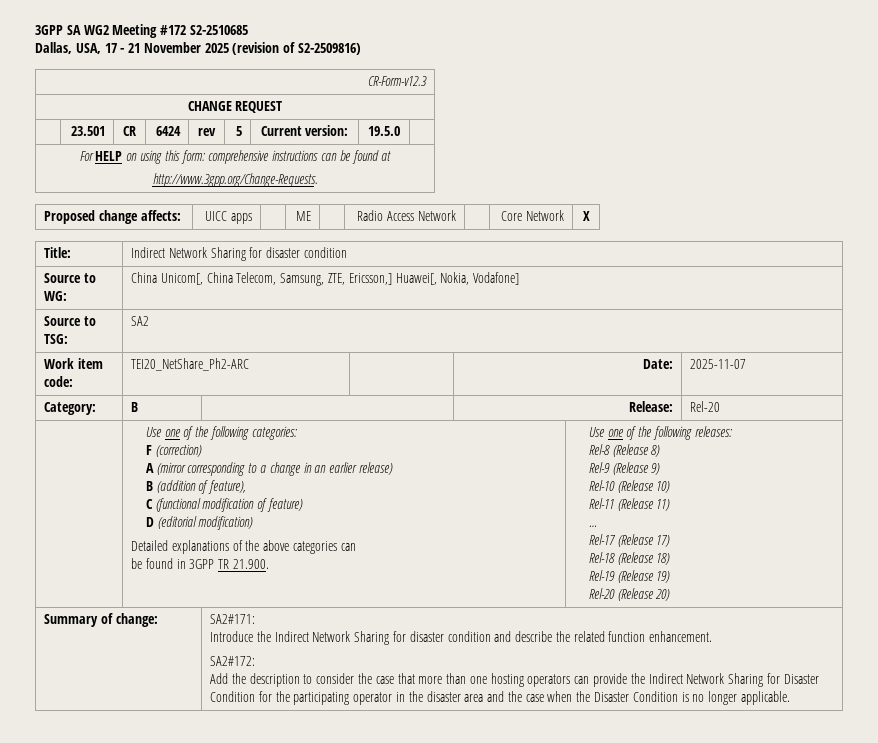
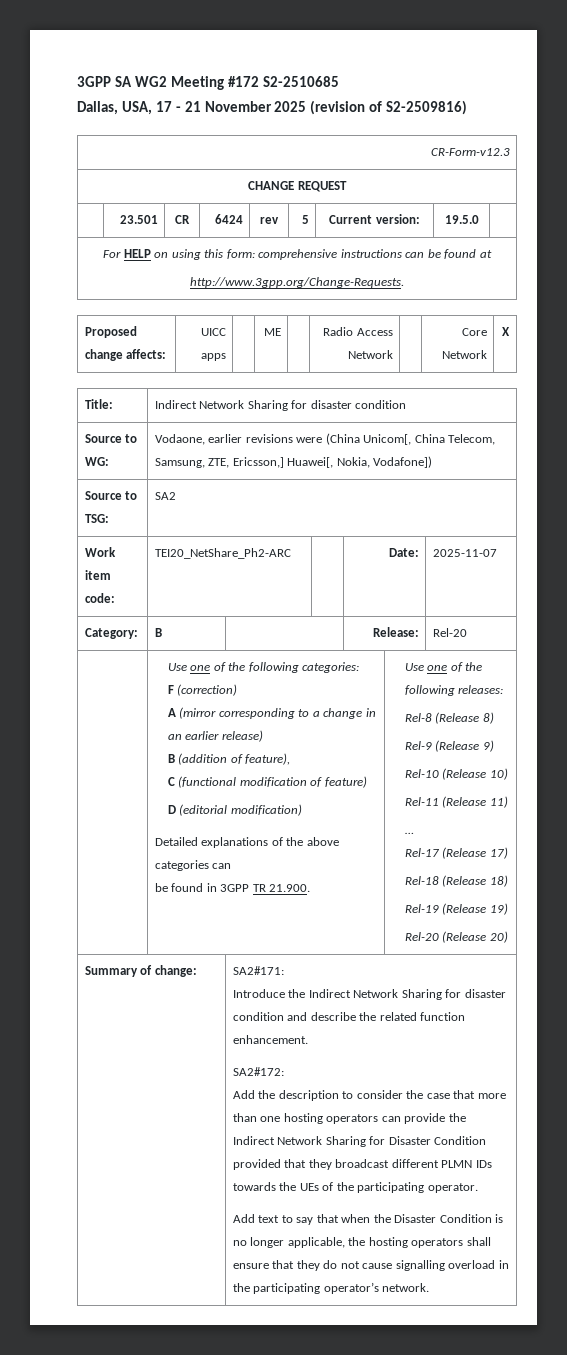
- Source to WG: | China Unicom[, China Telecom, Samsung, ZTE, Ericsson,] Huawei[, Nokia, Vodafone]
+ Source to WG: | Vodaone, earlier revisions were (China Unicom[, China Telecom, Samsung, ZTE, Ericsson,] Huawei[, Nokia, Vodafone])
- Add the description to consider the case that more than one hosting operators can provide the Indirect Network Sharing for Disaster Condition for the participating operator in the disaster area and the case when the Disaster Condition is no longer applicable.
+ Add the description to consider the case that more than one hosting operators can provide the Indirect Network Sharing for Disaster Condition provided that they broadcast different PLMN IDs towards the UEs of the participating operator.
+ Add text to say that when the Disaster Condition is no longer applicable, the hosting operators shall ensure that they do not cause signalling overload in the participating operator’s network.

